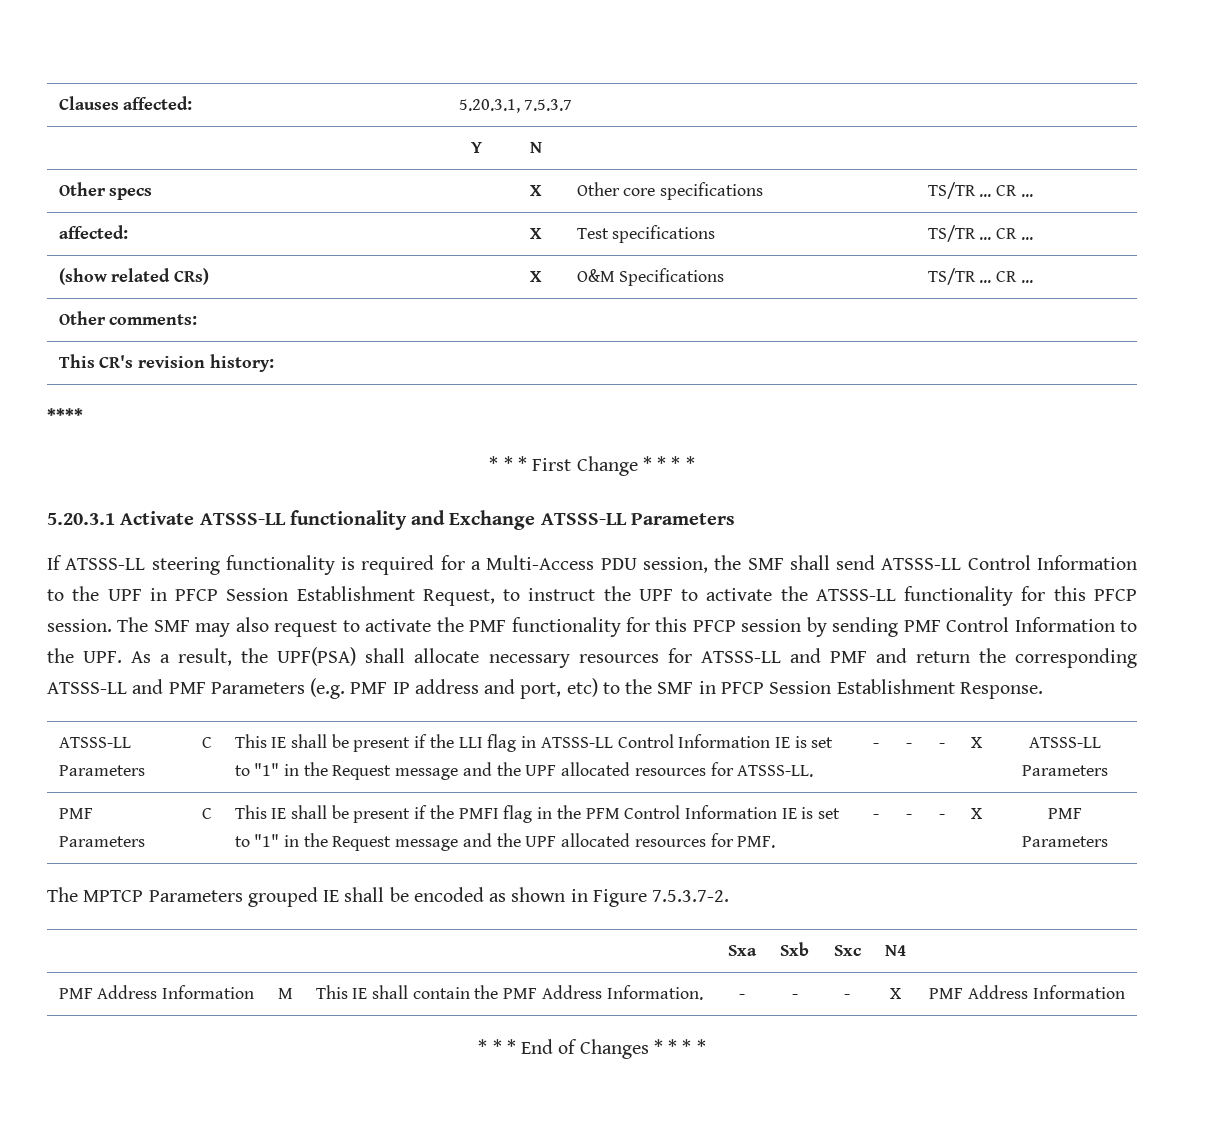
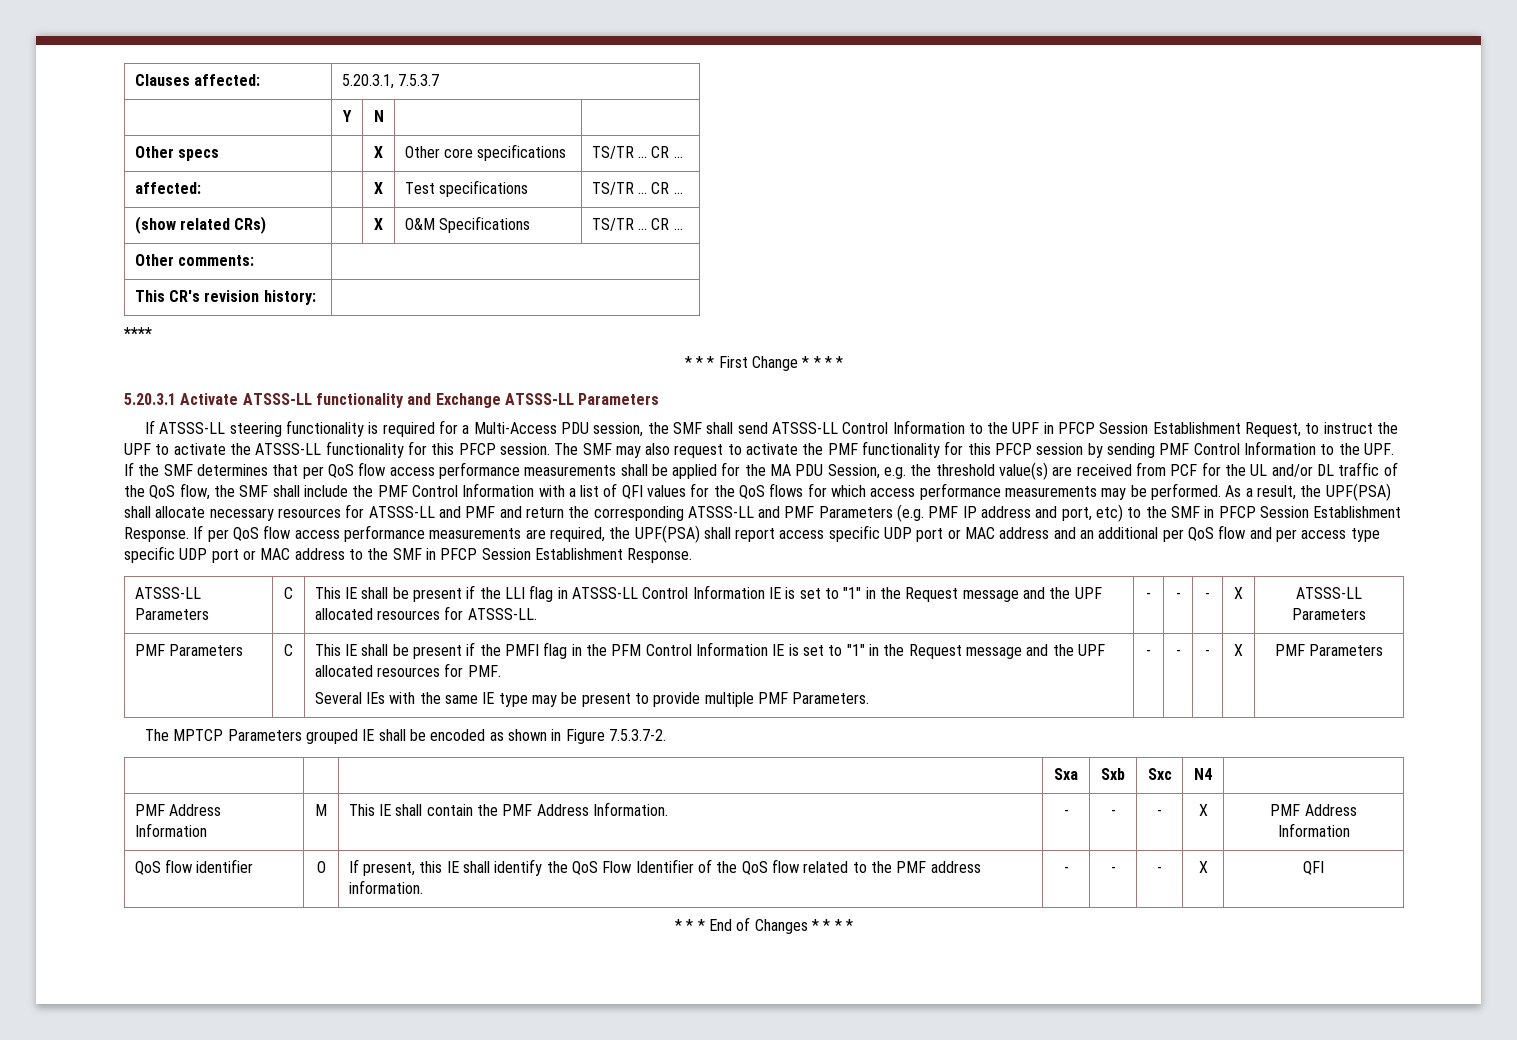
- The SMF may also request to activate the PMF functionality for this PFCP session by sending PMF Control Information to the UPF. As a result, the UPF(PSA) shall allocate necessary resources for ATSSS-LL and PMF and return the corresponding ATSSS-LL and PMF Parameters (e.g. PMF IP address and port, etc) to the SMF in PFCP Session Establishment Response.
+ The SMF may also request to activate the PMF functionality for this PFCP session by sending PMF Control Information to the UPF. If the SMF determines that per QoS flow access performance measurements shall be applied for the MA PDU Session, e.g. the threshold value(s) are received from PCF for the UL and/or DL traffic of the QoS flow, the SMF shall include the PMF Control Information with a list of QFI values for the QoS flows for which access performance measurements may be performed. As a result, the UPF(PSA) shall allocate necessary resources for ATSSS-LL and PMF and return the corresponding ATSSS-LL and PMF Parameters (e.g. PMF IP address and port, etc) to the SMF in PFCP Session Establishment Response. If per QoS flow access performance measurements are required, the UPF(PSA) shall report access specific UDP port or MAC address and an additional per QoS flow and per access type specific UDP port or MAC address to the SMF in PFCP Session Establishment Response.
+ Several IEs with the same IE type may be present to provide multiple PMF Parameters.
+ QoS flow identifier | O | If present, this IE shall identify the QoS Flow Identifier of the QoS flow related to the PMF address information. | - | - | - | X | QFI

